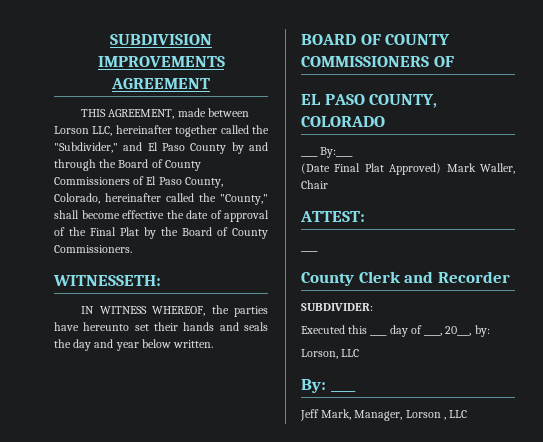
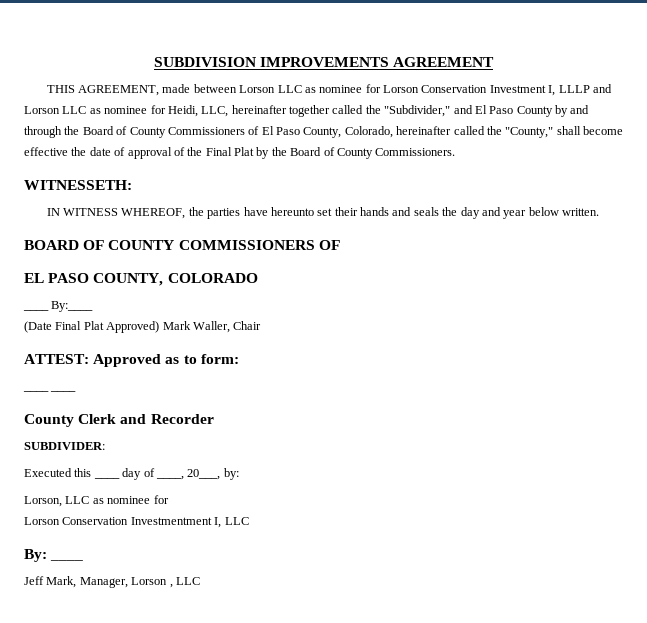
- THIS AGREEMENT, made between Lorson LLC, hereinafter together called the "Subdivider," and El Paso County by and through the Board of County Commissioners of El Paso County, Colorado, hereinafter called the "County," shall become effective the date of approval of the Final Plat by the Board of County Commissioners.
+ THIS AGREEMENT, made between Lorson LLC as nominee for Lorson Conservation Investment I, LLLP and Lorson LLC as nominee for Heidi, LLC, hereinafter together called the "Subdivider," and El Paso County by and through the Board of County Commissioners of El Paso County, Colorado, hereinafter called the "County," shall become effective the date of approval of the Final Plat by the Board of County Commissioners.
- ATTEST:
- ____
+ ATTEST: Approved as to form:
+ ____ ____
- Lorson, LLC
+ Lorson, LLC as nominee for
+ Lorson Conservation Investmentment I, LLC

